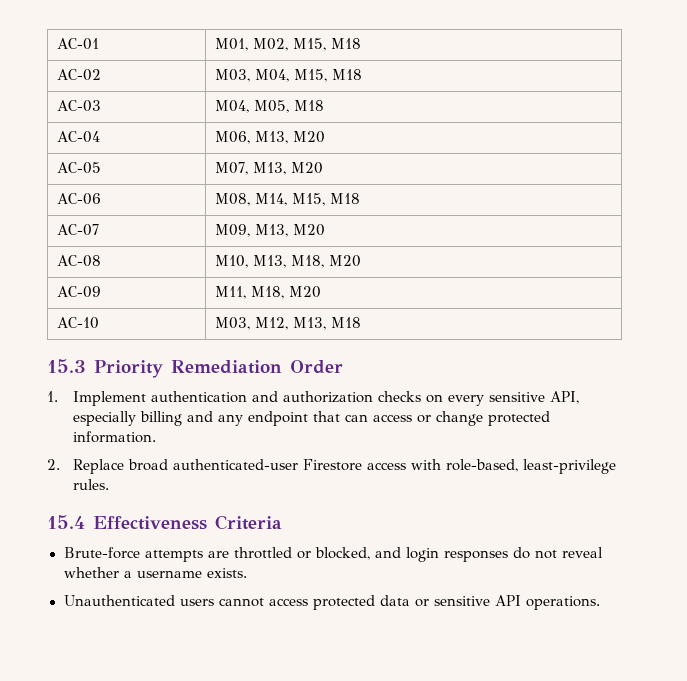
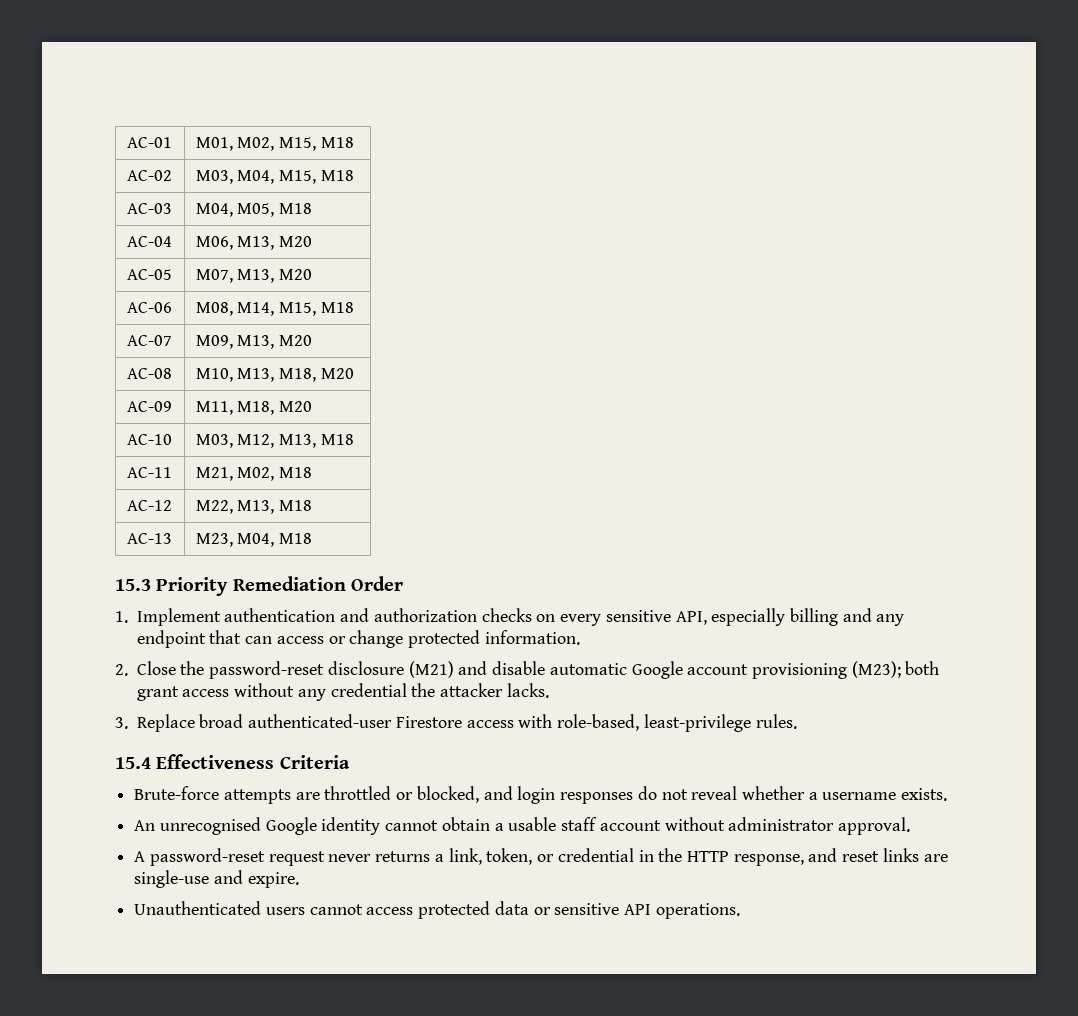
+ AC-11 | M21, M02, M18
+ AC-12 | M22, M13, M18
+ AC-13 | M23, M04, M18
- 2. Replace broad authenticated-user Firestore access with role-based, least-privilege rules.
+ 2. Close the password-reset disclosure (M21) and disable automatic Google account provisioning (M23); both grant access without any credential the attacker lacks.
+ 3. Replace broad authenticated-user Firestore access with role-based, least-privilege rules.
+ An unrecognised Google identity cannot obtain a usable staff account without administrator approval.
+ A password-reset request never returns a link, token, or credential in the HTTP response, and reset links are single-use and expire.

